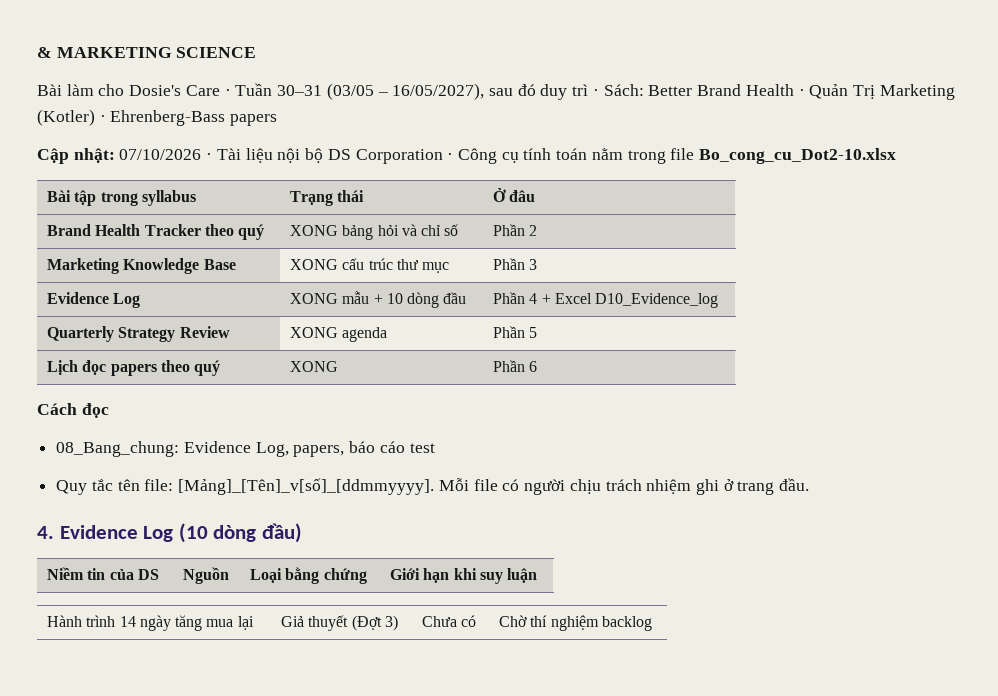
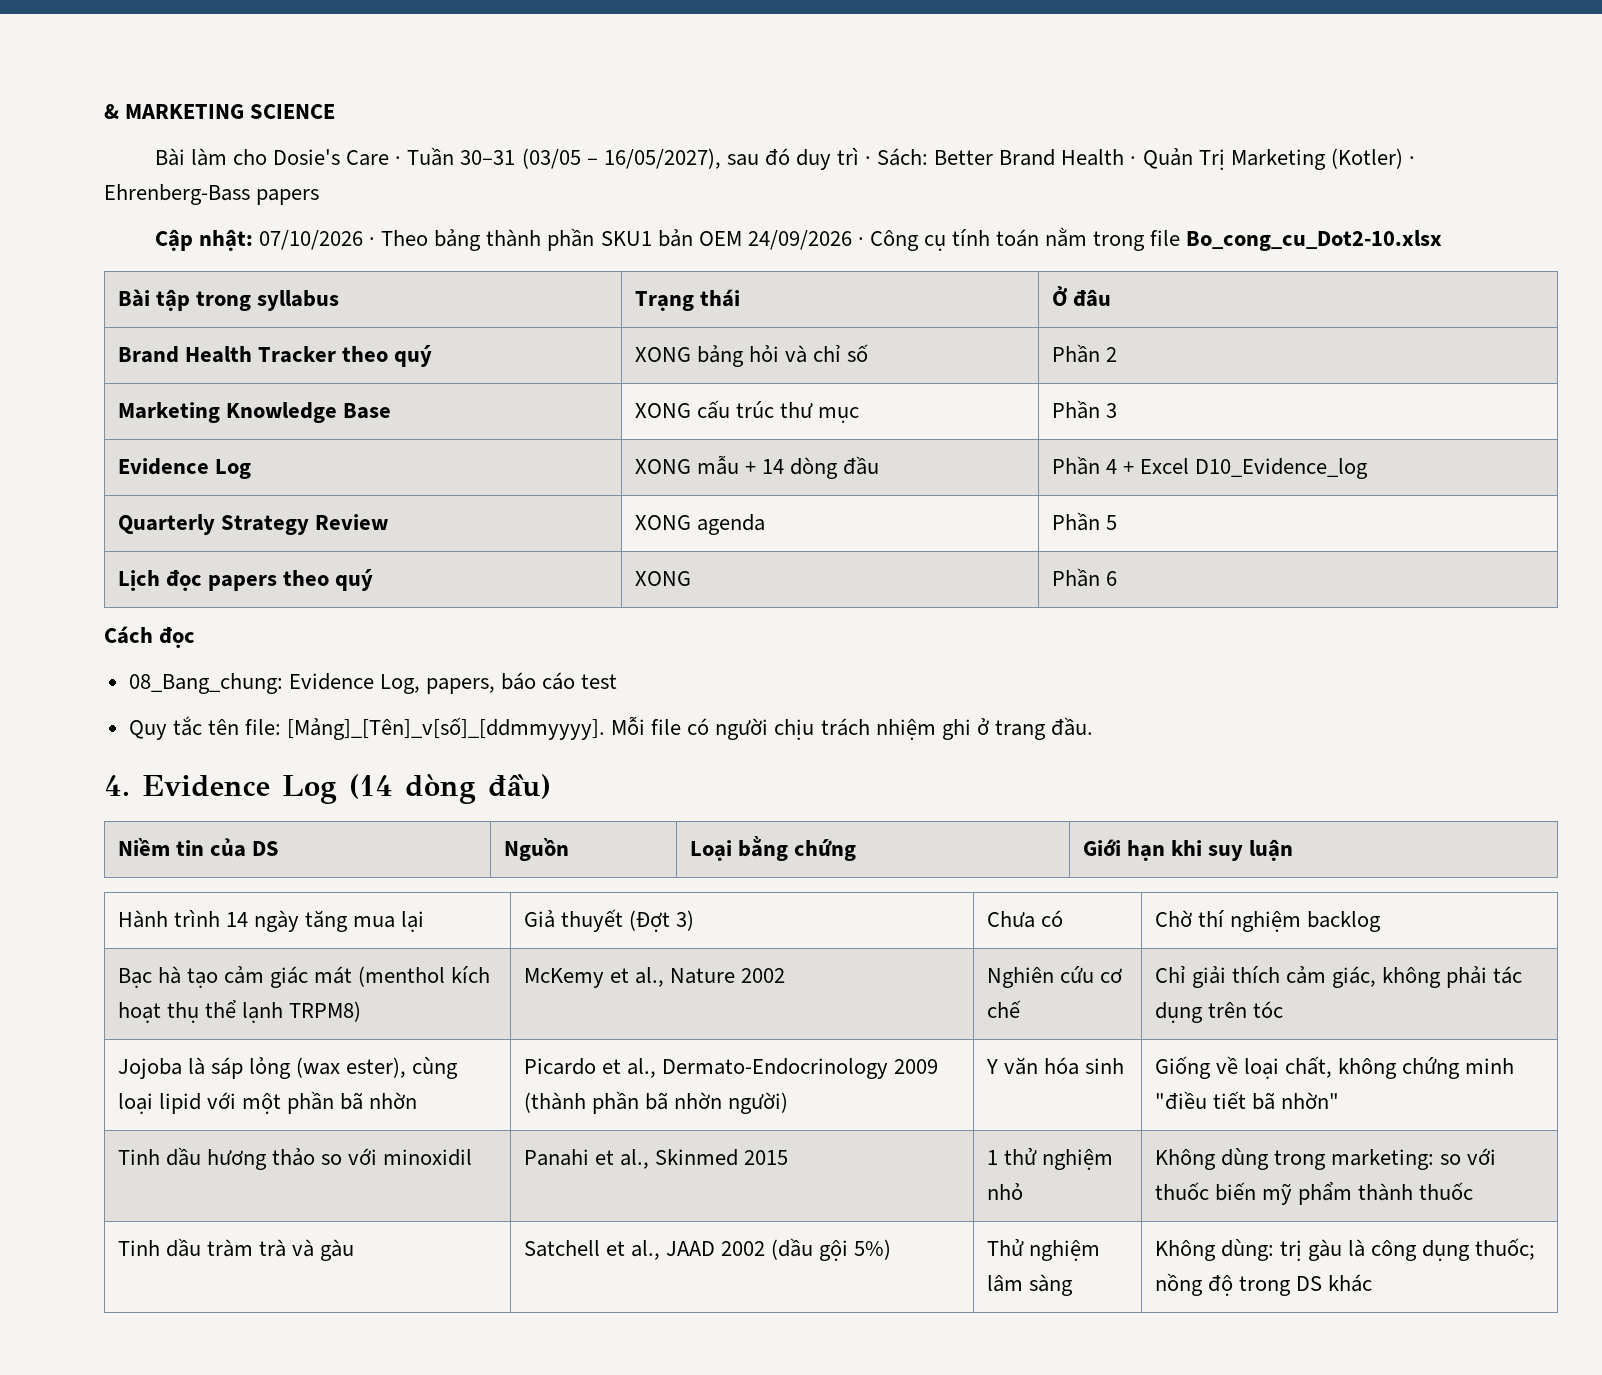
- Cập nhật: 07/10/2026 · Tài liệu nội bộ DS Corporation · Công cụ tính toán nằm trong file Bo_cong_cu_Dot2-10.xlsx
+ Cập nhật: 07/10/2026 · Theo bảng thành phần SKU1 bản OEM 24/09/2026 · Công cụ tính toán nằm trong file Bo_cong_cu_Dot2-10.xlsx
- Evidence Log | XONG mẫu + 10 dòng đầu | Phần 4 + Excel D10_Evidence_log
+ Evidence Log | XONG mẫu + 14 dòng đầu | Phần 4 + Excel D10_Evidence_log
- 4. Evidence Log (10 dòng đầu)
+ 4. Evidence Log (14 dòng đầu)
+ Bạc hà tạo cảm giác mát (menthol kích hoạt thụ thể lạnh TRPM8) | McKemy et al., Nature 2002 | Nghiên cứu cơ chế | Chỉ giải thích cảm giác, không phải tác dụng trên tóc
+ Jojoba là sáp lỏng (wax ester), cùng loại lipid với một phần bã nhờn | Picardo et al., Dermato-Endocrinology 2009 (thành phần bã nhờn người) | Y văn hóa sinh | Giống về loại chất, không chứng minh "điều tiết bã nhờn"
+ Tinh dầu hương thảo so với minoxidil | Panahi et al., Skinmed 2015 | 1 thử nghiệm nhỏ | Không dùng trong marketing: so với thuốc biến mỹ phẩm thành thuốc
+ Tinh dầu tràm trà và gàu | Satchell et al., JAAD 2002 (dầu gội 5%) | Thử nghiệm lâm sàng | Không dùng: trị gàu là công dụng thuốc; nồng độ trong DS khác

